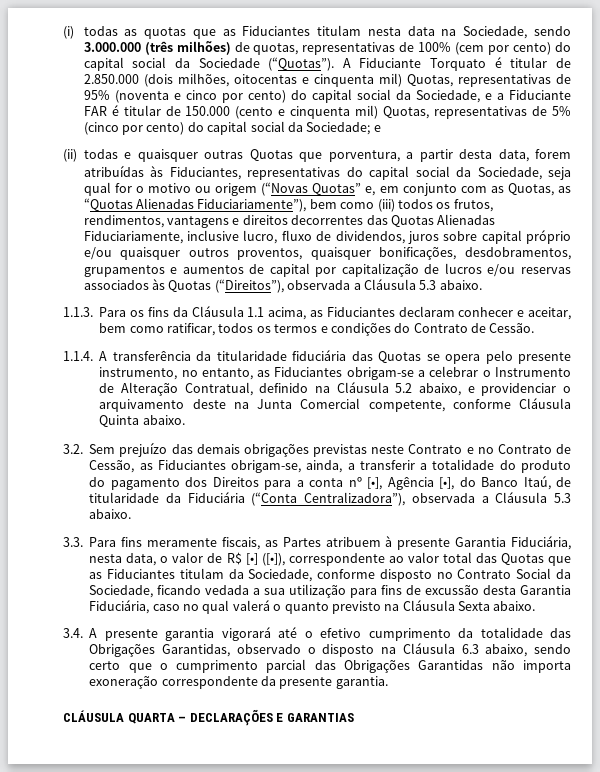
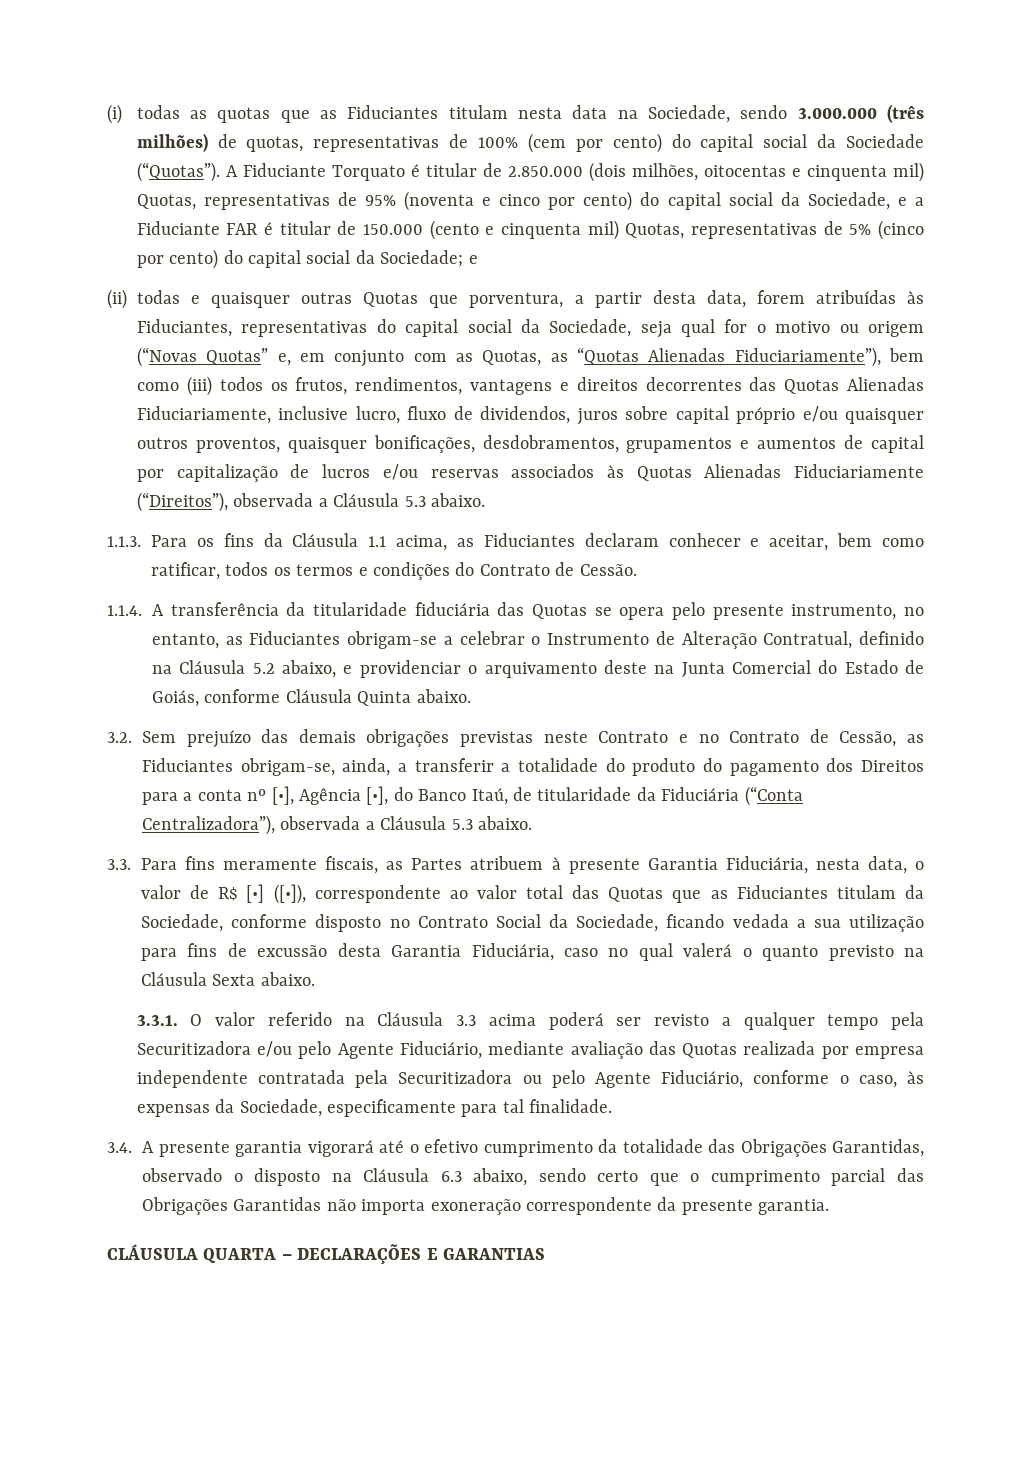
- (ii) todas e quaisquer outras Quotas que porventura, a partir desta data, forem atribuídas às Fiduciantes, representativas do capital social da Sociedade, seja qual for o motivo ou origem (“Novas Quotas” e, em conjunto com as Quotas, as “Quotas Alienadas Fiduciariamente”), bem como (iii) todos os frutos, rendimentos, vantagens e direitos decorrentes das Quotas Alienadas Fiduciariamente, inclusive lucro, fluxo de dividendos, juros sobre capital próprio e/ou quaisquer outros proventos, quaisquer bonificações, desdobramentos, grupamentos e aumentos de capital por capitalização de lucros e/ou reservas associados às Quotas (“Direitos”), observada a Cláusula 5.3 abaixo.
+ (ii) todas e quaisquer outras Quotas que porventura, a partir desta data, forem atribuídas às Fiduciantes, representativas do capital social da Sociedade, seja qual for o motivo ou origem (“Novas Quotas” e, em conjunto com as Quotas, as “Quotas Alienadas Fiduciariamente”), bem como (iii) todos os frutos, rendimentos, vantagens e direitos decorrentes das Quotas Alienadas Fiduciariamente, inclusive lucro, fluxo de dividendos, juros sobre capital próprio e/ou quaisquer outros proventos, quaisquer bonificações, desdobramentos, grupamentos e aumentos de capital por capitalização de lucros e/ou reservas associados às Quotas Alienadas Fiduciariamente (“Direitos”), observada a Cláusula 5.3 abaixo.
- 1.1.4. A transferência da titularidade fiduciária das Quotas se opera pelo presente instrumento, no entanto, as Fiduciantes obrigam-se a celebrar o Instrumento de Alteração Contratual, definido na Cláusula 5.2 abaixo, e providenciar o arquivamento deste na Junta Comercial competente, conforme Cláusula Quinta abaixo.
+ 1.1.4. A transferência da titularidade fiduciária das Quotas se opera pelo presente instrumento, no entanto, as Fiduciantes obrigam-se a celebrar o Instrumento de Alteração Contratual, definido na Cláusula 5.2 abaixo, e providenciar o arquivamento deste na Junta Comercial do Estado de Goiás, conforme Cláusula Quinta abaixo.
+ 3.3.1. O valor referido na Cláusula 3.3 acima poderá ser revisto a qualquer tempo pela Securitizadora e/ou pelo Agente Fiduciário, mediante avaliação das Quotas realizada por empresa independente contratada pela Securitizadora ou pelo Agente Fiduciário, conforme o caso, às expensas da Sociedade, especificamente para tal finalidade.

